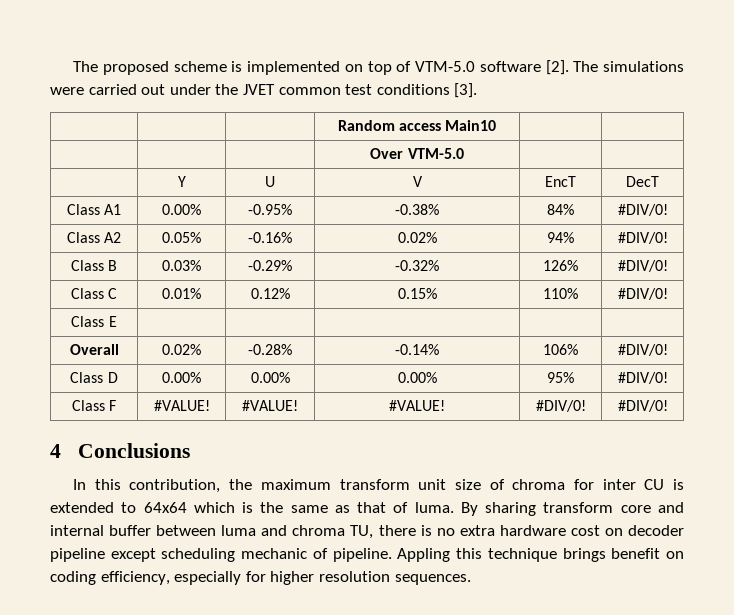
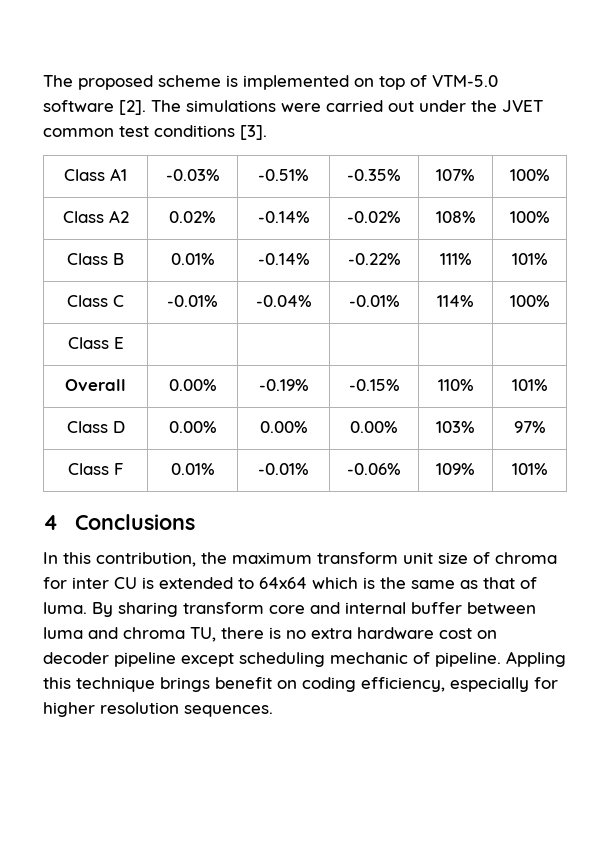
- | | | Random access Main10 | |
- | | | Over VTM-5.0 | |
- | Y | U | V | EncT | DecT
- Class A1 | 0.00% | -0.95% | -0.38% | 84% | #DIV/0!
+ Class A1 | -0.03% | -0.51% | -0.35% | 107% | 100%
- Class A2 | 0.05% | -0.16% | 0.02% | 94% | #DIV/0!
- Class B | 0.03% | -0.29% | -0.32% | 126% | #DIV/0!
- Class C | 0.01% | 0.12% | 0.15% | 110% | #DIV/0!
+ Class A2 | 0.02% | -0.14% | -0.02% | 108% | 100%
+ Class B | 0.01% | -0.14% | -0.22% | 111% | 101%
+ Class C | -0.01% | -0.04% | -0.01% | 114% | 100%
  Class E | | | | |
- Overall | 0.02% | -0.28% | -0.14% | 106% | #DIV/0!
+ Overall | 0.00% | -0.19% | -0.15% | 110% | 101%
- Class D | 0.00% | 0.00% | 0.00% | 95% | #DIV/0!
+ Class D | 0.00% | 0.00% | 0.00% | 103% | 97%
- Class F | #VALUE! | #VALUE! | #VALUE! | #DIV/0! | #DIV/0!
+ Class F | 0.01% | -0.01% | -0.06% | 109% | 101%

